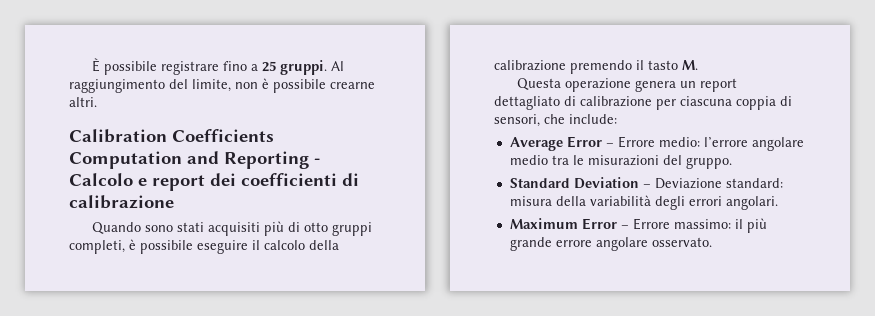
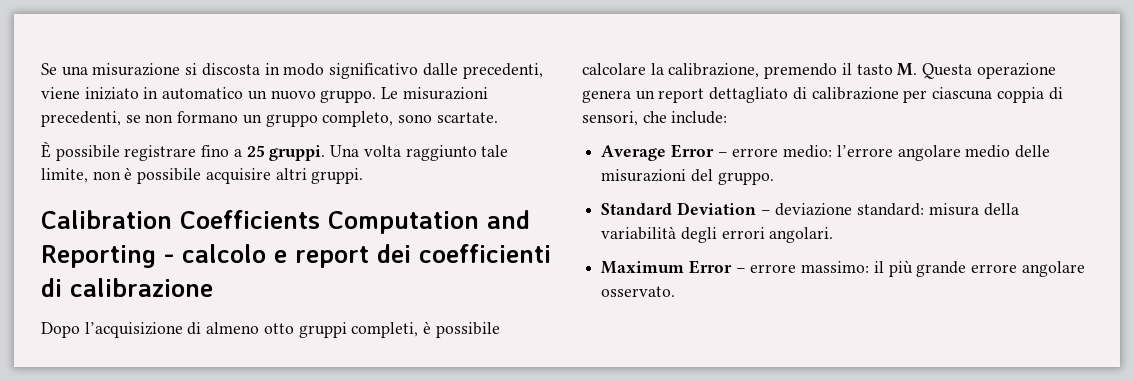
+ Se una misurazione si discosta in modo significativo dalle precedenti, viene iniziato in automatico un nuovo gruppo. Le misurazioni precedenti, se non formano un gruppo completo, sono scartate.
- Al raggiungimento del limite, non è possibile crearne altri.
+ Una volta raggiunto tale limite, non è possibile acquisire altri gruppi.
- Calibration Coefficients Computation and Reporting - Calcolo e report dei coefficienti di calibrazione
+ Calibration Coefficients Computation and Reporting - calcolo e report dei coefficienti di calibrazione
- Quando sono stati acquisiti più di otto gruppi completi, è possibile eseguire il calcolo della calibrazione premendo il tasto M.
- Questa operazione genera un report dettagliato di calibrazione per ciascuna coppia di sensori, che include:
+ Dopo l’acquisizione di almeno otto gruppi completi, è possibile calcolare la calibrazione, premendo il tasto M. Questa operazione genera un report dettagliato di calibrazione per ciascuna coppia di sensori, che include:
- Average Error – Errore medio: l’errore angolare medio tra le misurazioni del gruppo.
+ Average Error – errore medio: l’errore angolare medio delle misurazioni del gruppo.
- Standard Deviation – Deviazione standard: misura della variabilità degli errori angolari.
+ Standard Deviation – deviazione standard: misura della variabilità degli errori angolari.
- Maximum Error – Errore massimo: il più grande errore angolare osservato.
+ Maximum Error – errore massimo: il più grande errore angolare osservato.

